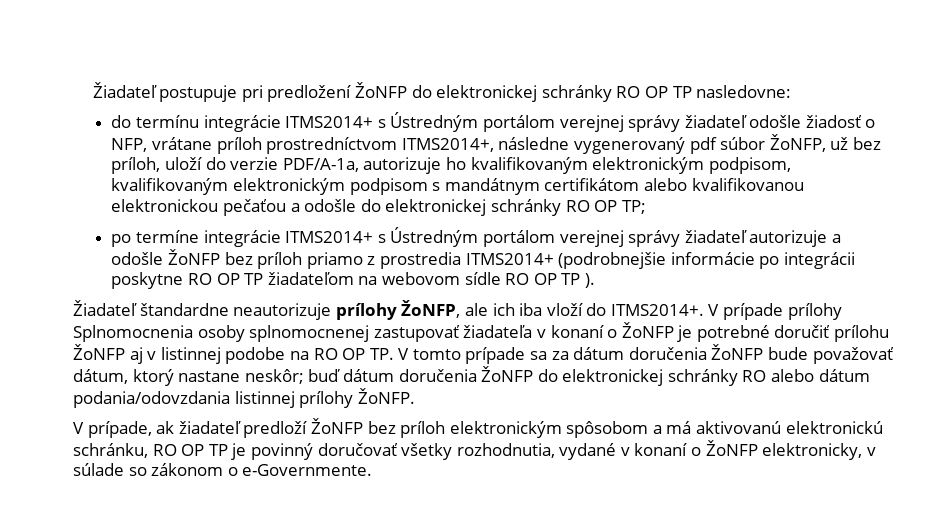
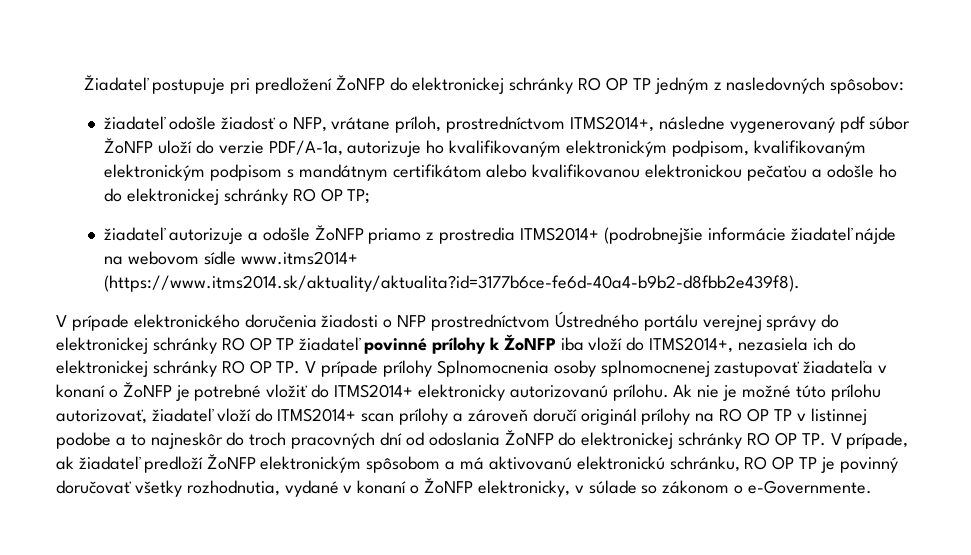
- Žiadateľ postupuje pri predložení ŽoNFP do elektronickej schránky RO OP TP nasledovne:
- do termínu integrácie ITMS2014+ s Ústredným portálom verejnej správy žiadateľ odošle žiadosť o NFP, vrátane príloh prostredníctvom ITMS2014+, následne vygenerovaný pdf súbor ŽoNFP, už bez príloh, uloží do verzie PDF/A-1a, autorizuje ho kvalifikovaným elektronickým podpisom, kvalifikovaným elektronickým podpisom s mandátnym certifikátom alebo kvalifikovanou elektronickou pečaťou a odošle do elektronickej schránky RO OP TP;
+ Žiadateľ postupuje pri predložení ŽoNFP do elektronickej schránky RO OP TP jedným z nasledovných spôsobov:
+ žiadateľ odošle žiadosť o NFP, vrátane príloh, prostredníctvom ITMS2014+, následne vygenerovaný pdf súbor ŽoNFP uloží do verzie PDF/A-1a, autorizuje ho kvalifikovaným elektronickým podpisom, kvalifikovaným elektronickým podpisom s mandátnym certifikátom alebo kvalifikovanou elektronickou pečaťou a odošle ho do elektronickej schránky RO OP TP;
- po termíne integrácie ITMS2014+ s Ústredným portálom verejnej správy žiadateľ autorizuje a odošle ŽoNFP bez príloh priamo z prostredia ITMS2014+ (podrobnejšie informácie po integrácii poskytne RO OP TP žiadateľom na webovom sídle RO OP TP ).
- Žiadateľ štandardne neautorizuje prílohy ŽoNFP, ale ich iba vloží do ITMS2014+. V prípade prílohy Splnomocnenia osoby splnomocnenej zastupovať žiadateľa v konaní o ŽoNFP je potrebné doručiť prílohu ŽoNFP aj v listinnej podobe na RO OP TP. V tomto prípade sa za dátum doručenia ŽoNFP bude považovať dátum, ktorý nastane neskôr; buď dátum doručenia ŽoNFP do elektronickej schránky RO alebo dátum podania/odovzdania listinnej prílohy ŽoNFP.
- V prípade, ak žiadateľ predloží ŽoNFP bez príloh elektronickým spôsobom a má aktivovanú elektronickú schránku, RO OP TP je povinný doručovať všetky rozhodnutia, vydané v konaní o ŽoNFP elektronicky, v súlade so zákonom o e-Governmente.
+ žiadateľ autorizuje a odošle ŽoNFP priamo z prostredia ITMS2014+ (podrobnejšie informácie žiadateľ nájde na webovom sídle www.itms2014+ (https://www.itms2014.sk/aktuality/aktualita?id=3177b6ce-fe6d-40a4-b9b2-d8fbb2e439f8).
+ V prípade elektronického doručenia žiadosti o NFP prostredníctvom Ústredného portálu verejnej správy do elektronickej schránky RO OP TP žiadateľ povinné prílohy k ŽoNFP iba vloží do ITMS2014+, nezasiela ich do elektronickej schránky RO OP TP. V prípade prílohy Splnomocnenia osoby splnomocnenej zastupovať žiadateľa v konaní o ŽoNFP je potrebné vložiť do ITMS2014+ elektronicky autorizovanú prílohu. Ak nie je možné túto prílohu autorizovať, žiadateľ vloží do ITMS2014+ scan prílohy a zároveň doručí originál prílohy na RO OP TP v listinnej podobe a to najneskôr do troch pracovných dní od odoslania ŽoNFP do elektronickej schránky RO OP TP. V prípade, ak žiadateľ predloží ŽoNFP elektronickým spôsobom a má aktivovanú elektronickú schránku, RO OP TP je povinný doručovať všetky rozhodnutia, vydané v konaní o ŽoNFP elektronicky, v súlade so zákonom o e-Governmente.

